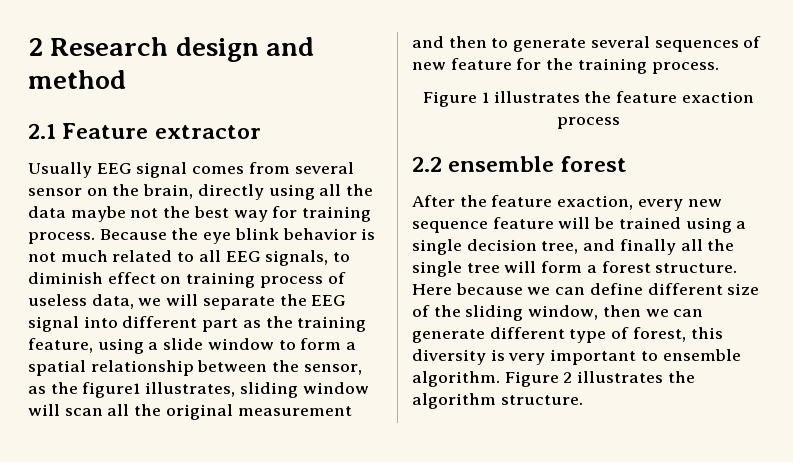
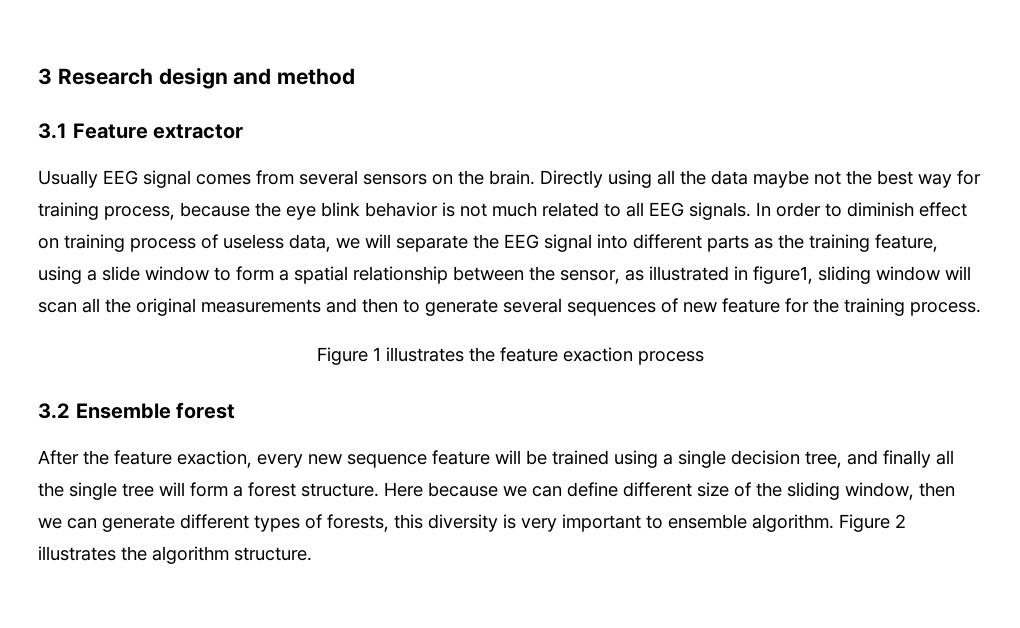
- 2 Research design and method
+ 3 Research design and method
- 2.1 Feature extractor
+ 3.1 Feature extractor
- Usually EEG signal comes from several sensor on the brain, directly using all the data maybe not the best way for training process. Because the eye blink behavior is not much related to all EEG signals, to diminish effect on training process of useless data, we will separate the EEG signal into different part as the training feature, using a slide window to form a spatial relationship between the sensor, as the figure1 illustrates, sliding window will scan all the original measurement and then to generate several sequences of new feature for the training process.
+ Usually EEG signal comes from several sensors on the brain. Directly using all the data maybe not the best way for training process, because the eye blink behavior is not much related to all EEG signals. In order to diminish effect on training process of useless data, we will separate the EEG signal into different parts as the training feature, using a slide window to form a spatial relationship between the sensor, as illustrated in figure1, sliding window will scan all the original measurements and then to generate several sequences of new feature for the training process.
- 2.2 ensemble forest
+ 3.2 Ensemble forest
- Here because we can define different size of the sliding window, then we can generate different type of forest, this diversity is very important to ensemble algorithm.
+ Here because we can define different size of the sliding window, then we can generate different types of forests, this diversity is very important to ensemble algorithm.

